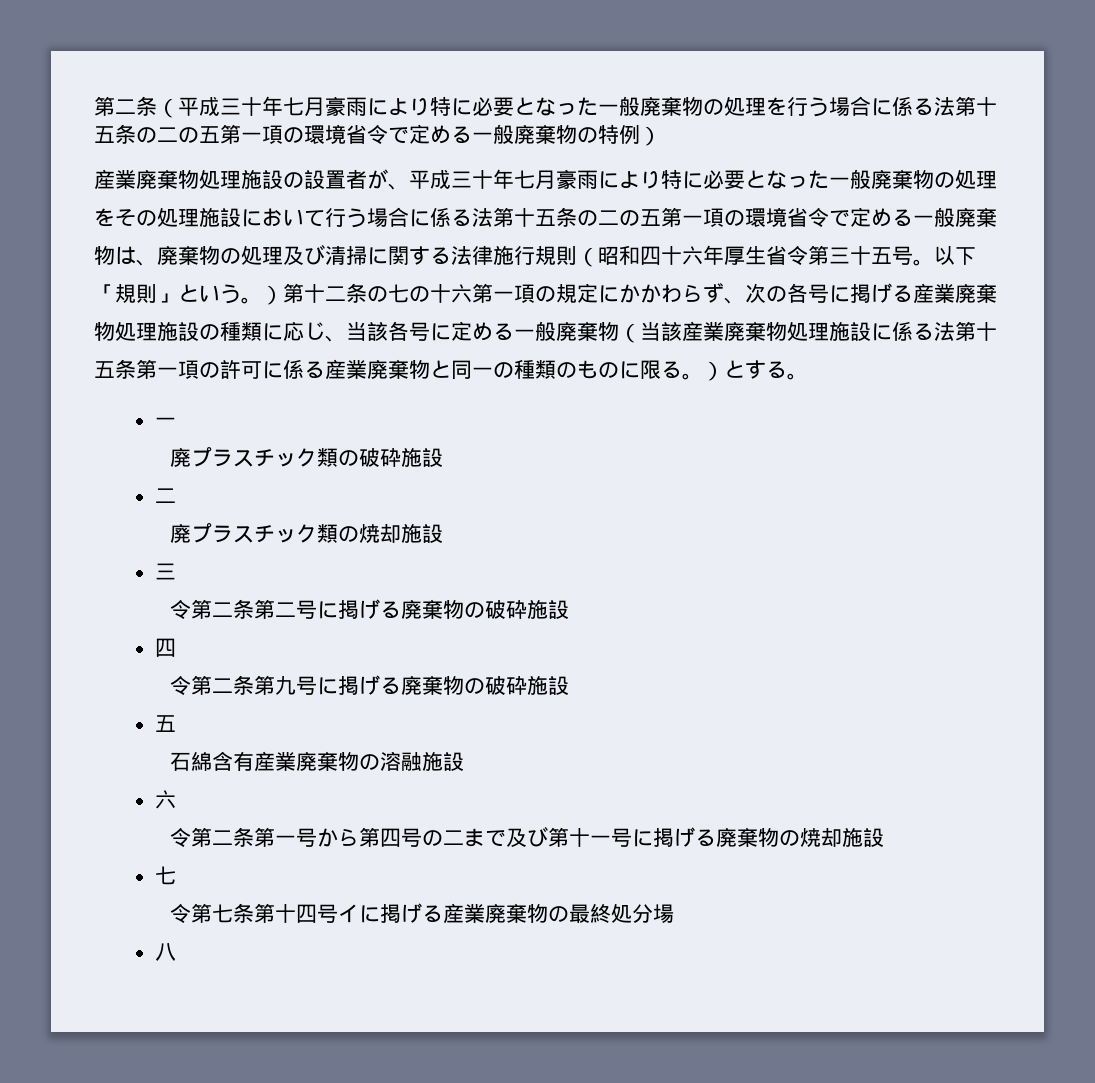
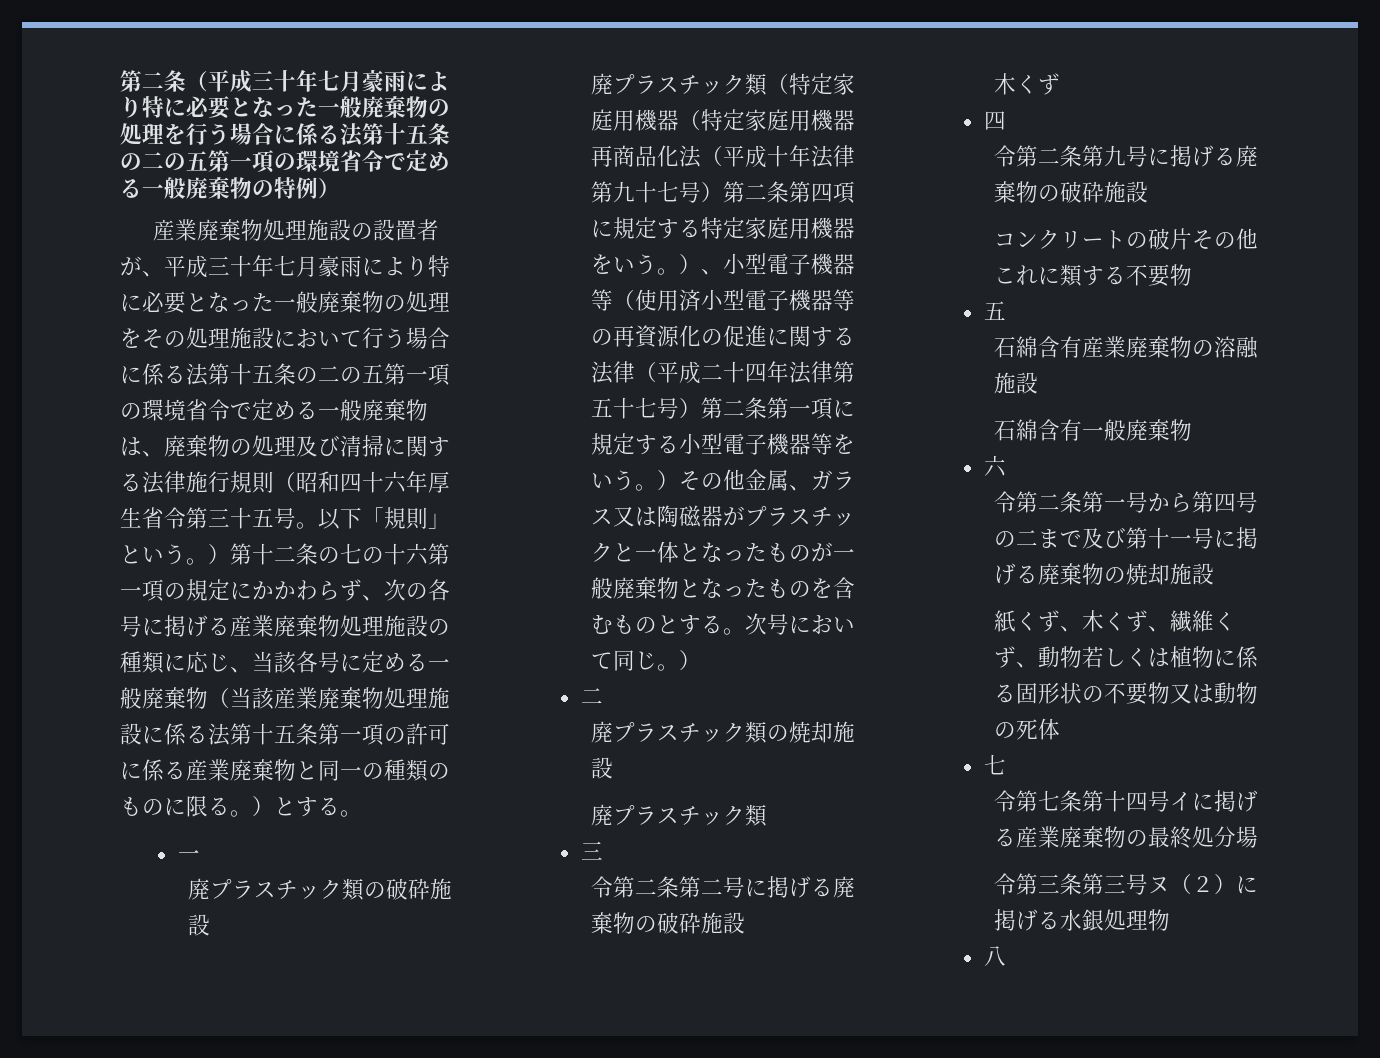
+ 廃プラスチック類（特定家庭用機器（特定家庭用機器再商品化法（平成十年法律第九十七号）第二条第四項に規定する特定家庭用機器をいう。）、小型電子機器等（使用済小型電子機器等の再資源化の促進に関する法律（平成二十四年法律第五十七号）第二条第一項に規定する小型電子機器等をいう。）その他金属、ガラス又は陶磁器がプラスチックと一体となったものが一般廃棄物となったものを含むものとする。次号において同じ。）
  廃プラスチック類の焼却施設
+ 廃プラスチック類
  令第二条第二号に掲げる廃棄物の破砕施設
+ 木くず
+ コンクリートの破片その他これに類する不要物
+ 石綿含有一般廃棄物
+ 紙くず、木くず、繊維くず、動物若しくは植物に係る固形状の不要物又は動物の死体
+ 令第三条第三号ヌ（２）に掲げる水銀処理物

